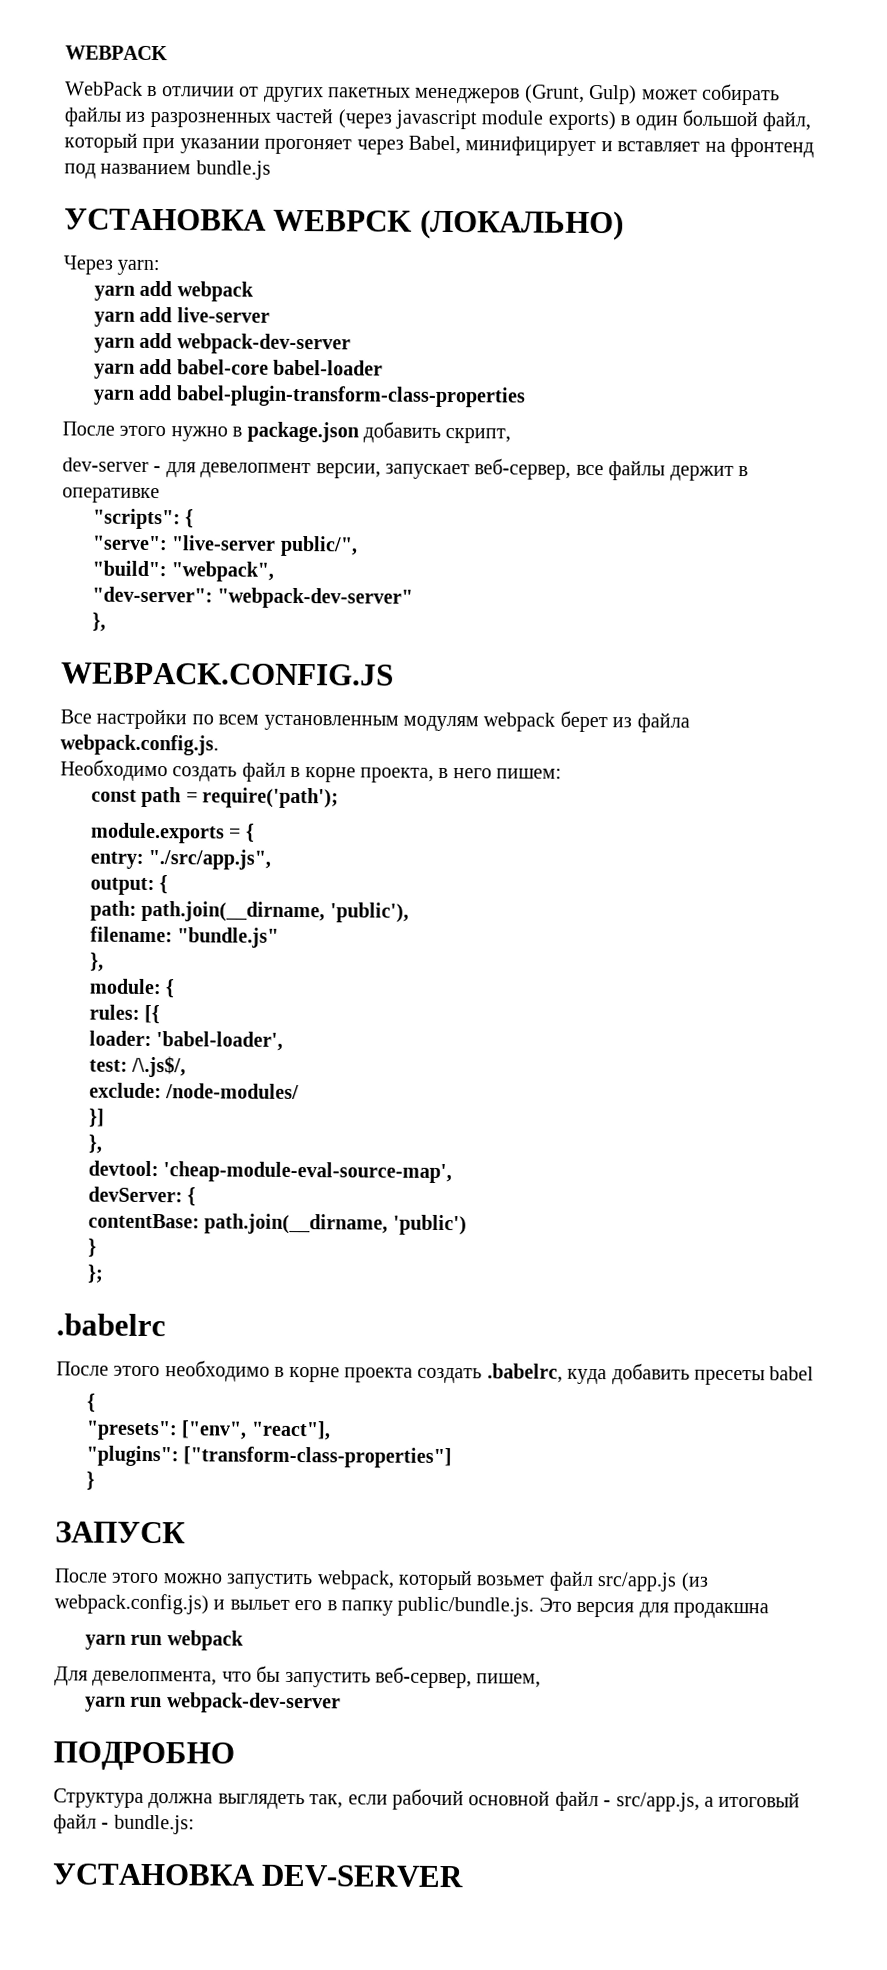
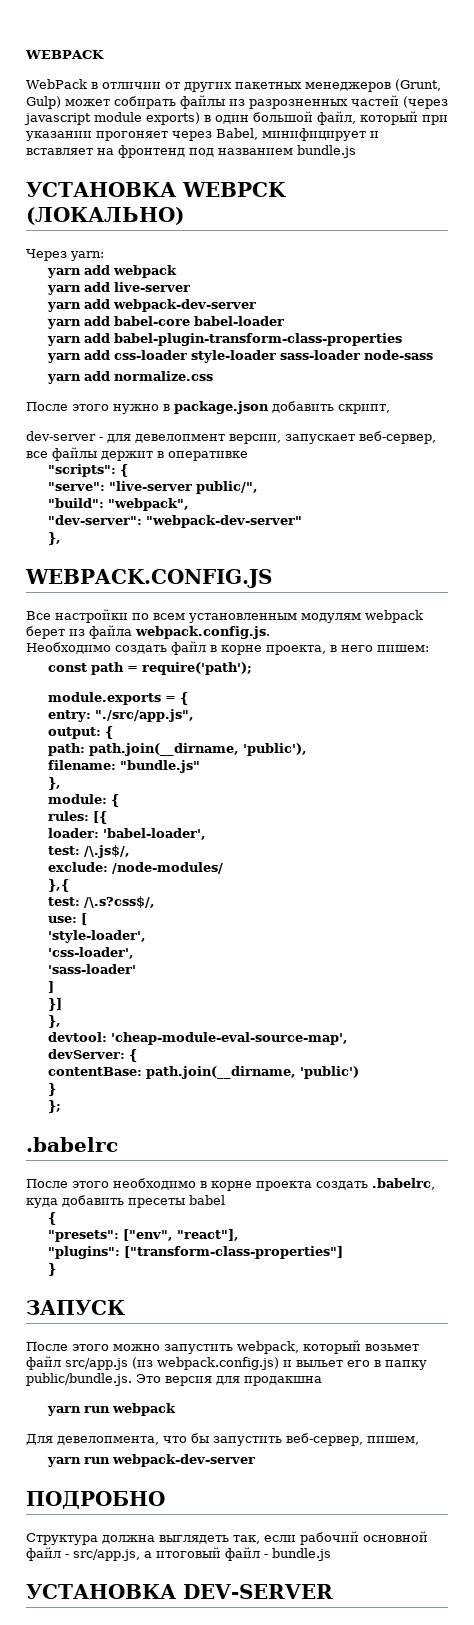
+ yarn add css-loader style-loader sass-loader node-sass
+ yarn add normalize.css
+ },{
+ test: /\.s?css$/,
+ use: [
+ 'style-loader',
+ 'css-loader',
+ 'sass-loader'
+ ]
- Структура должна выглядеть так, если рабочий основной файл - src/app.js, а итоговый файл - bundle.js:
+ Структура должна выглядеть так, если рабочий основной файл - src/app.js, а итоговый файл - bundle.js

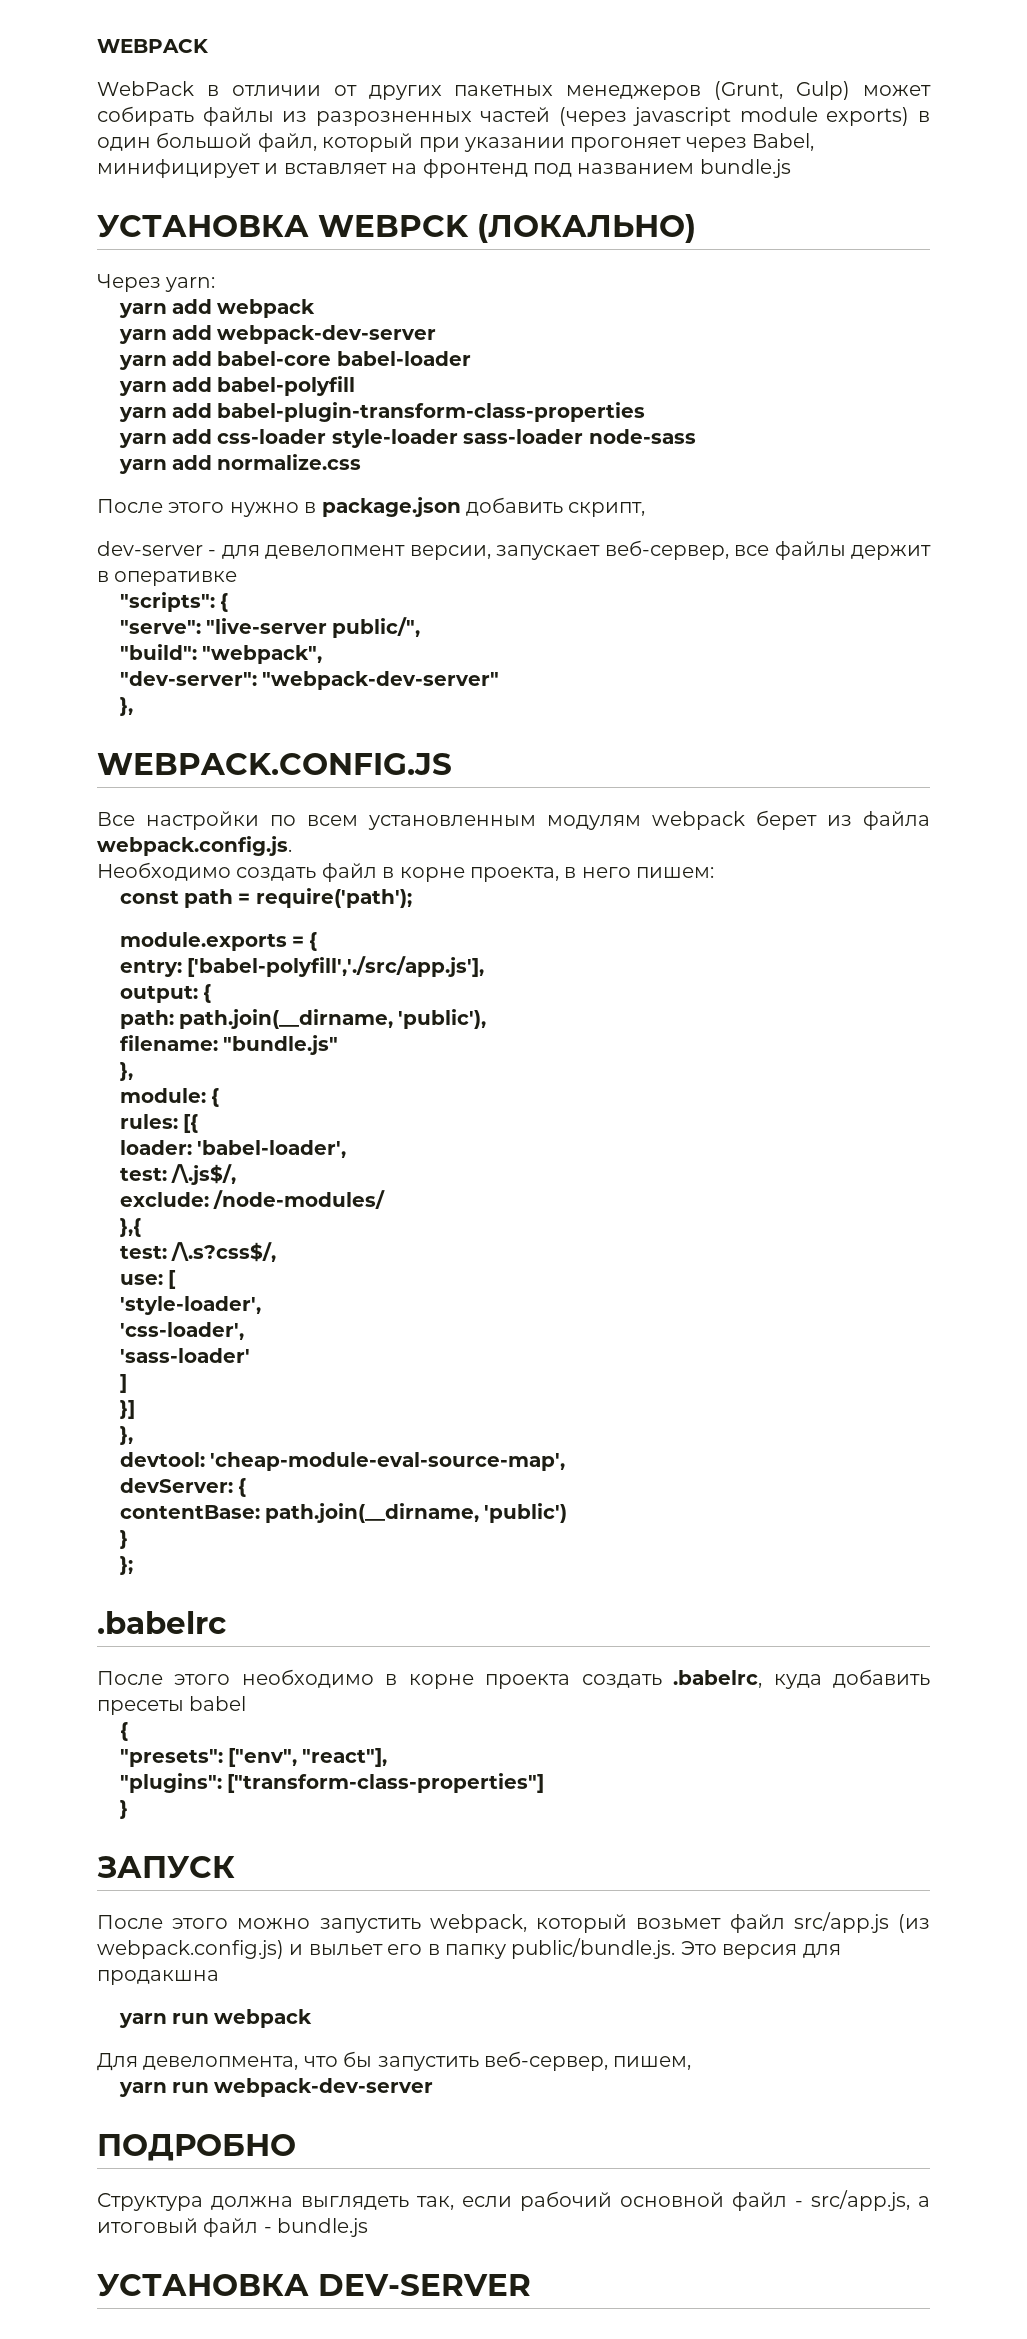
- yarn add live-server
+ yarn add babel-polyfill
- entry: "./src/app.js",
+ entry: ['babel-polyfill','./src/app.js'],

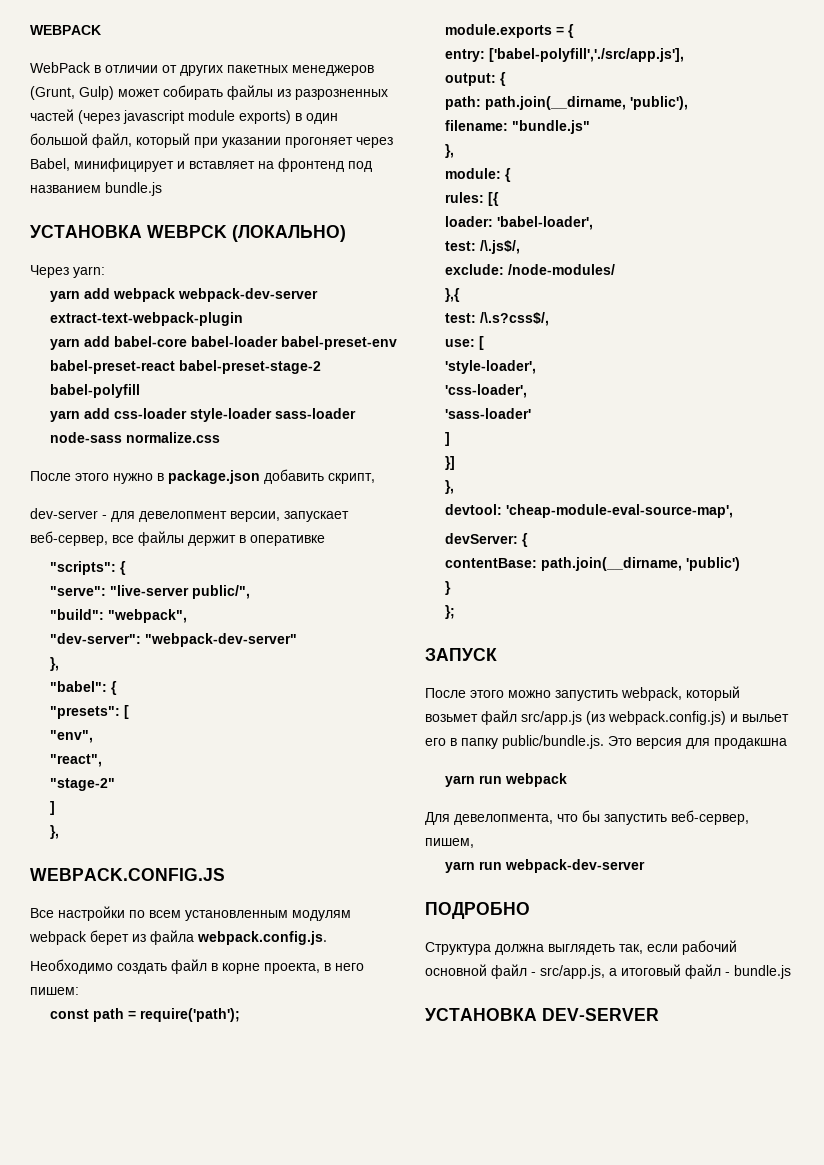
- yarn add webpack
- yarn add webpack-dev-server
+ yarn add webpack webpack-dev-server extract-text-webpack-plugin
- yarn add babel-core babel-loader
- yarn add babel-polyfill
- yarn add babel-plugin-transform-class-properties
+ yarn add babel-core babel-loader babel-preset-env babel-preset-react babel-preset-stage-2 babel-polyfill
- yarn add css-loader style-loader sass-loader node-sass
- yarn add normalize.css
+ yarn add css-loader style-loader sass-loader node-sass normalize.css
+ "babel": {
+ "presets": [
+ "env",
+ "react",
+ "stage-2"
+ ]
+ },
- .babelrc
- После этого необходимо в корне проекта создать .babelrc, куда добавить пресеты babel
- {
- "presets": ["env", "react"],
- "plugins": ["transform-class-properties"]
- }

